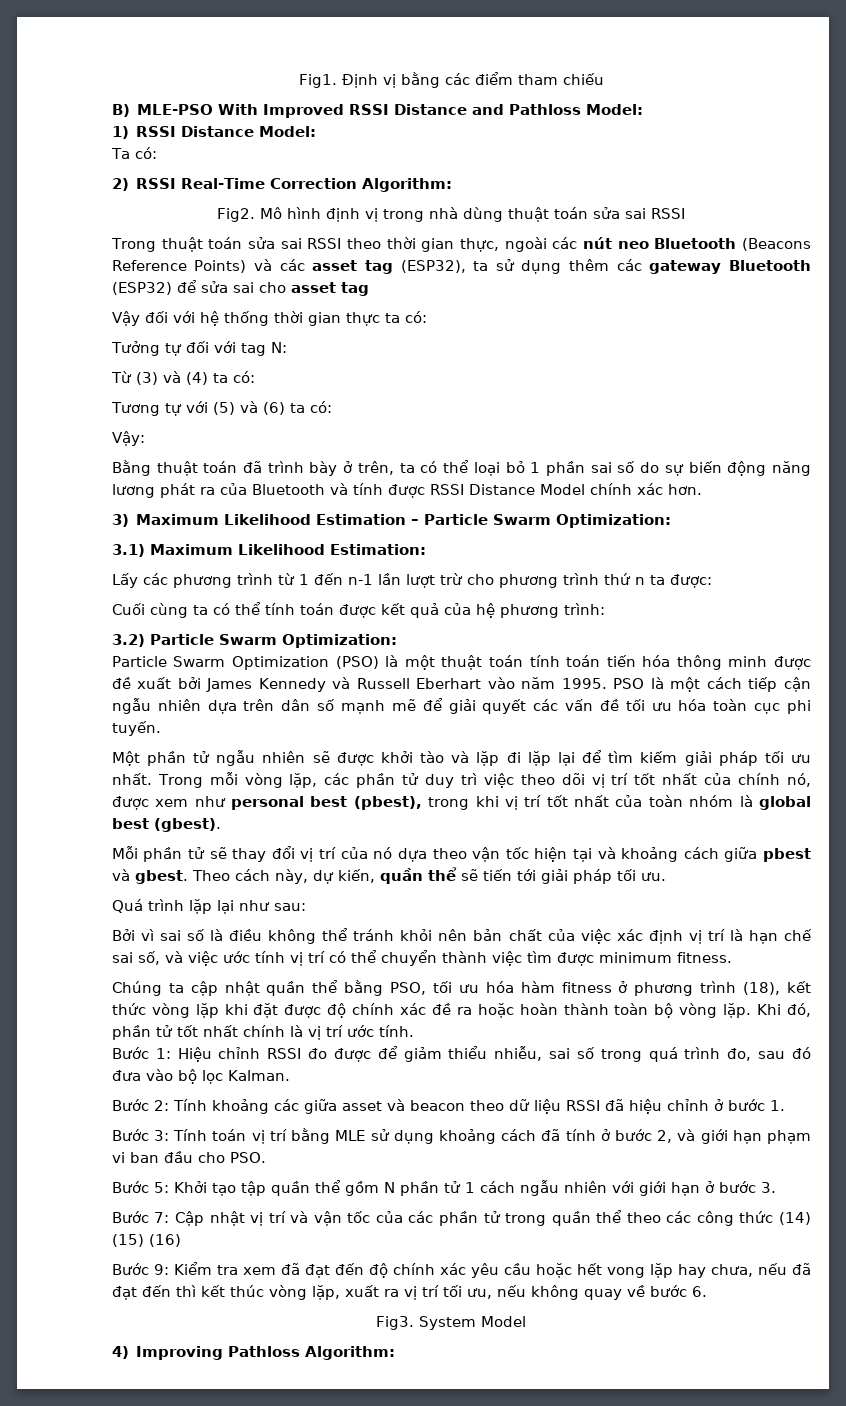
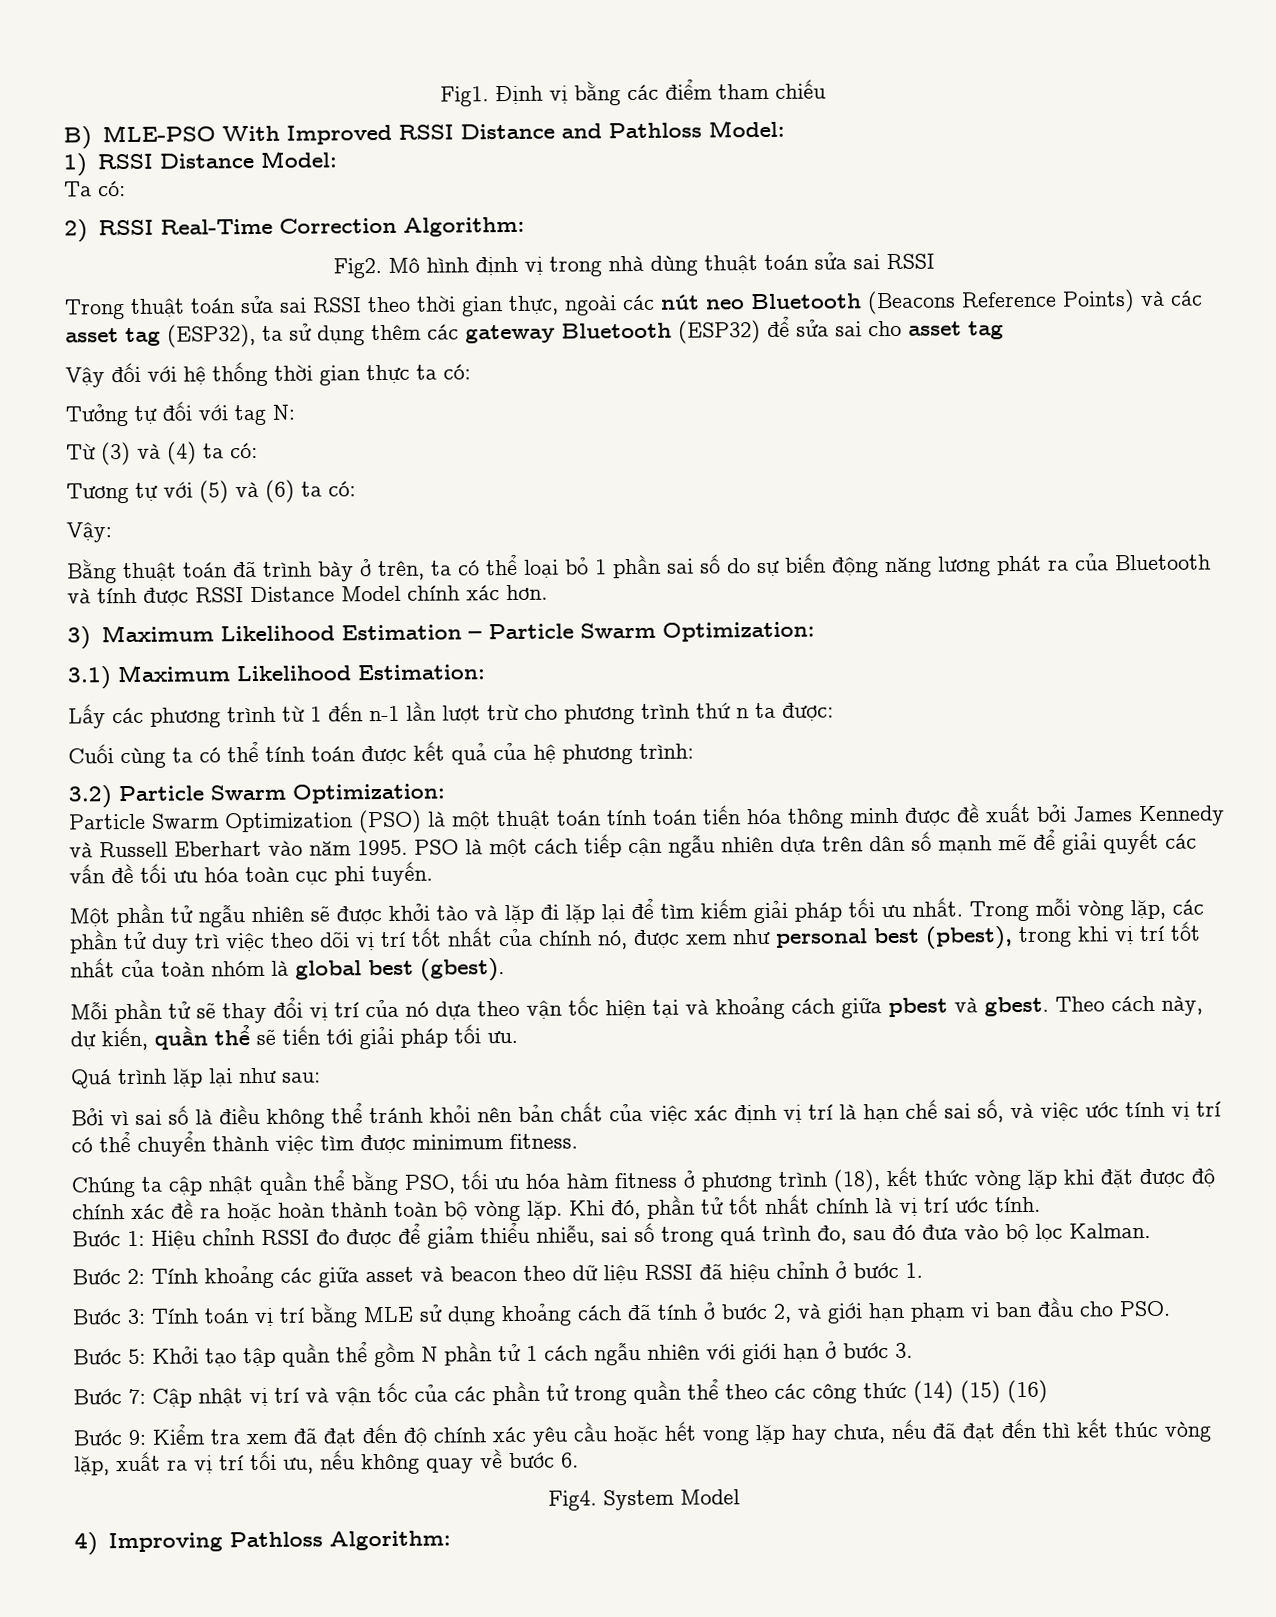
- Fig3.
+ Fig4.

